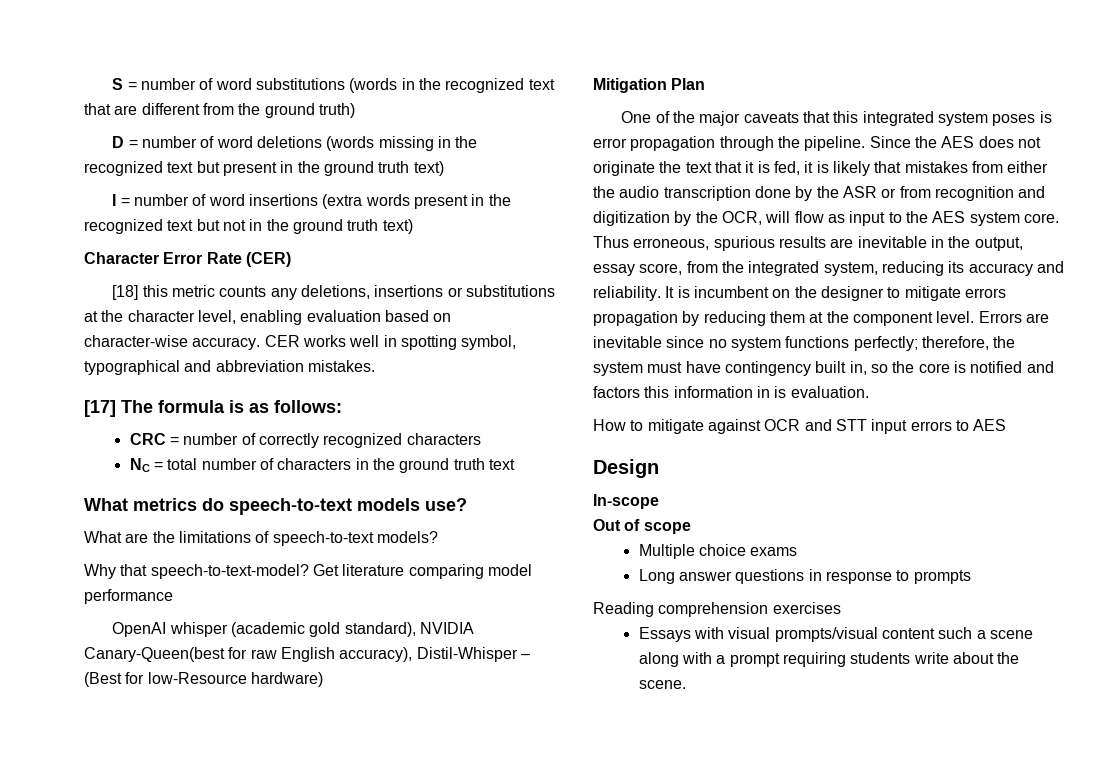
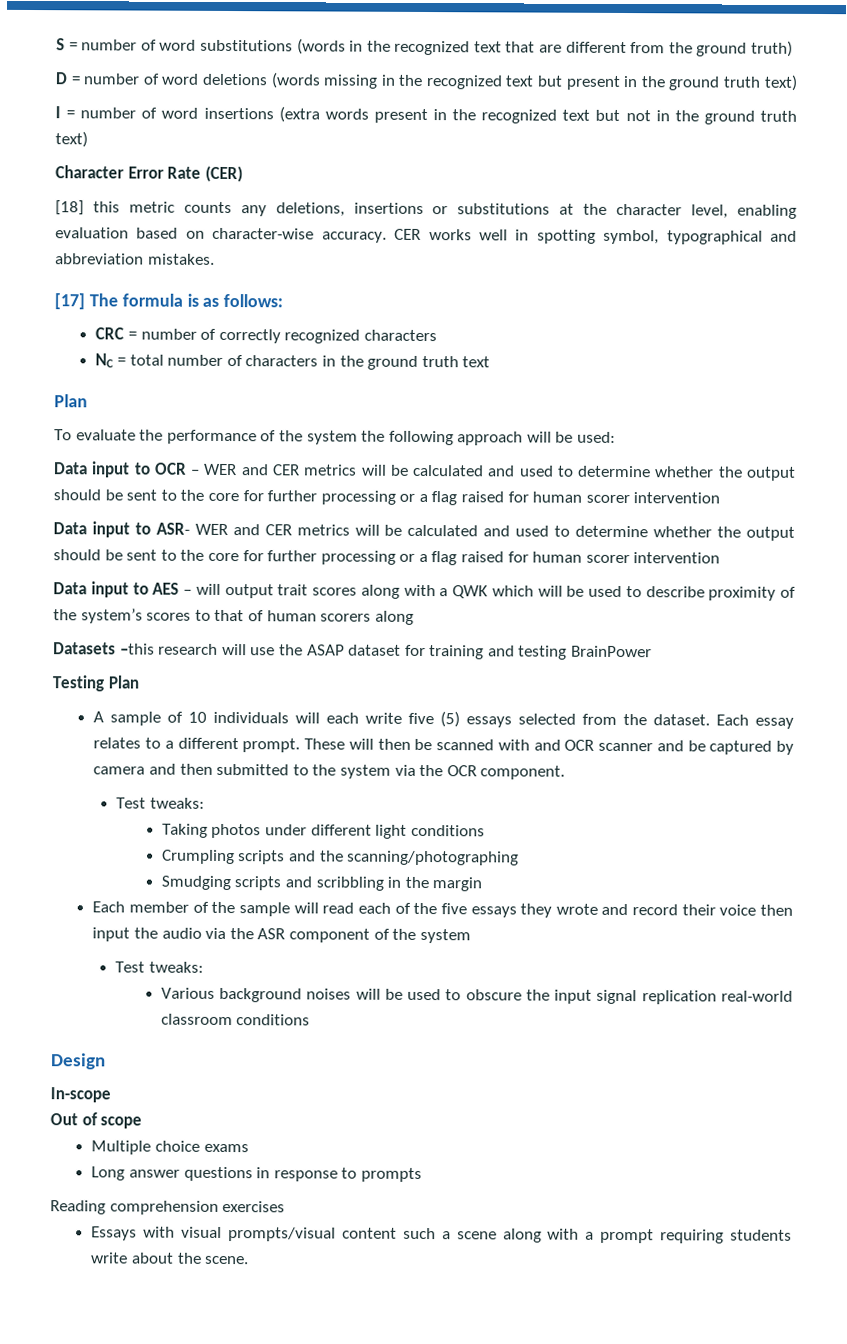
  NC = total number of characters in the ground truth text
- What metrics do speech-to-text models use?
- What are the limitations of speech-to-text models?
- Why that speech-to-text-model? Get literature comparing model performance
- OpenAI whisper (academic gold standard), NVIDIA Canary-Queen(best for raw English accuracy), Distil-Whisper – (Best for low-Resource hardware)
- Mitigation Plan
- One of the major caveats that this integrated system poses is error propagation through the pipeline. Since the AES does not originate the text that it is fed, it is likely that mistakes from either the audio transcription done by the ASR or from recognition and digitization by the OCR, will flow as input to the AES system core. Thus erroneous, spurious results are inevitable in the output, essay score, from the integrated system, reducing its accuracy and reliability. It is incumbent on the designer to mitigate errors propagation by reducing them at the component level. Errors are inevitable since no system functions perfectly; therefore, the system must have contingency built in, so the core is notified and factors this information in is evaluation.
- How to mitigate against OCR and STT input errors to AES
+ Plan
+ To evaluate the performance of the system the following approach will be used:
+ Data input to OCR – WER and CER metrics will be calculated and used to determine whether the output should be sent to the core for further processing or a flag raised for human scorer intervention
+ Data input to ASR- WER and CER metrics will be calculated and used to determine whether the output should be sent to the core for further processing or a flag raised for human scorer intervention
+ Data input to AES – will output trait scores along with a QWK which will be used to describe proximity of the system’s scores to that of human scorers along
+ Datasets –this research will use the ASAP dataset for training and testing BrainPower
+ Testing Plan
+ A sample of 10 individuals will each write five (5) essays selected from the dataset. Each essay relates to a different prompt. These will then be scanned with and OCR scanner and be captured by camera and then submitted to the system via the OCR component.
+ Test tweaks:
+ Taking photos under different light conditions
+ Crumpling scripts and the scanning/photographing
+ Smudging scripts and scribbling in the margin
+ Each member of the sample will read each of the five essays they wrote and record their voice then input the audio via the ASR component of the system
+ Test tweaks:
+ Various background noises will be used to obscure the input signal replication real-world classroom conditions

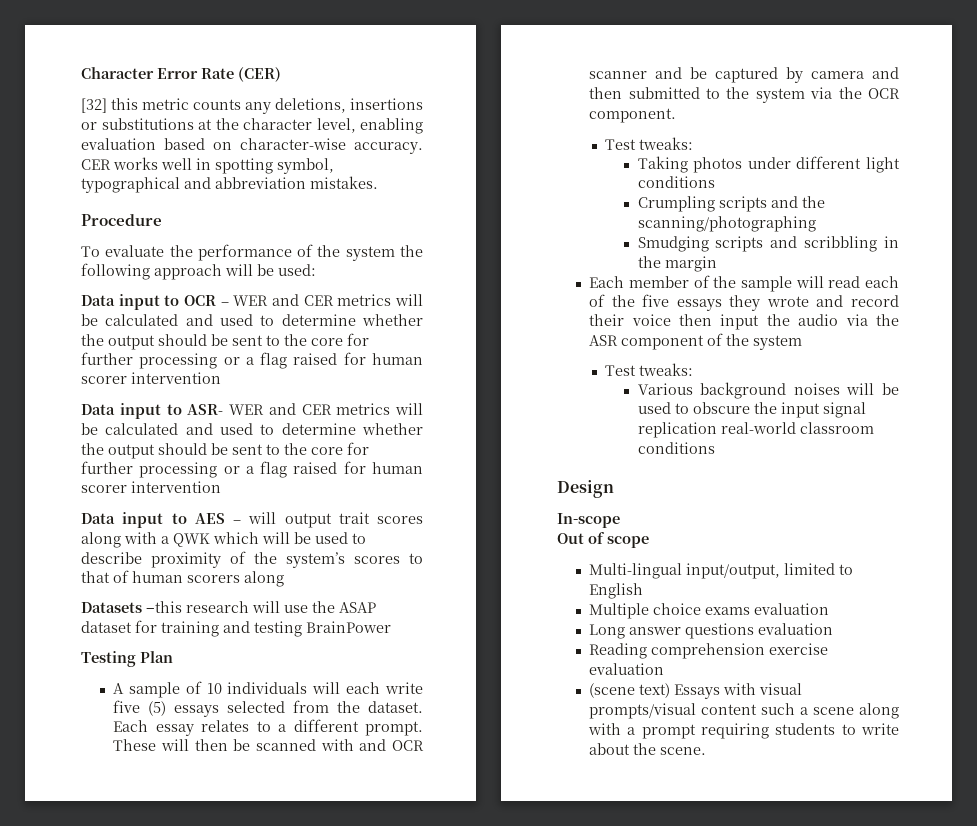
- S = number of word substitutions (words in the recognized text that are different from the ground truth)
- D = number of word deletions (words missing in the recognized text but present in the ground truth text)
- I = number of word insertions (extra words present in the recognized text but not in the ground truth text)
- [18] this metric counts any deletions, insertions or substitutions at the character level, enabling evaluation based on character-wise accuracy.
+ [32] this metric counts any deletions, insertions or substitutions at the character level, enabling evaluation based on character-wise accuracy.
- [17] The formula is as follows:
- CRC = number of correctly recognized characters
- NC = total number of characters in the ground truth text
- Plan
+ Procedure
+ Multi-lingual input/output, limited to English
- Multiple choice exams
+ Multiple choice exams evaluation
- Long answer questions in response to prompts
- Reading comprehension exercises
- Essays with visual prompts/visual content such a scene along with a prompt requiring students write about the scene.
+ Long answer questions evaluation
+ Reading comprehension exercise evaluation
+ (scene text) Essays with visual prompts/visual content such a scene along with a prompt requiring students to write about the scene.

